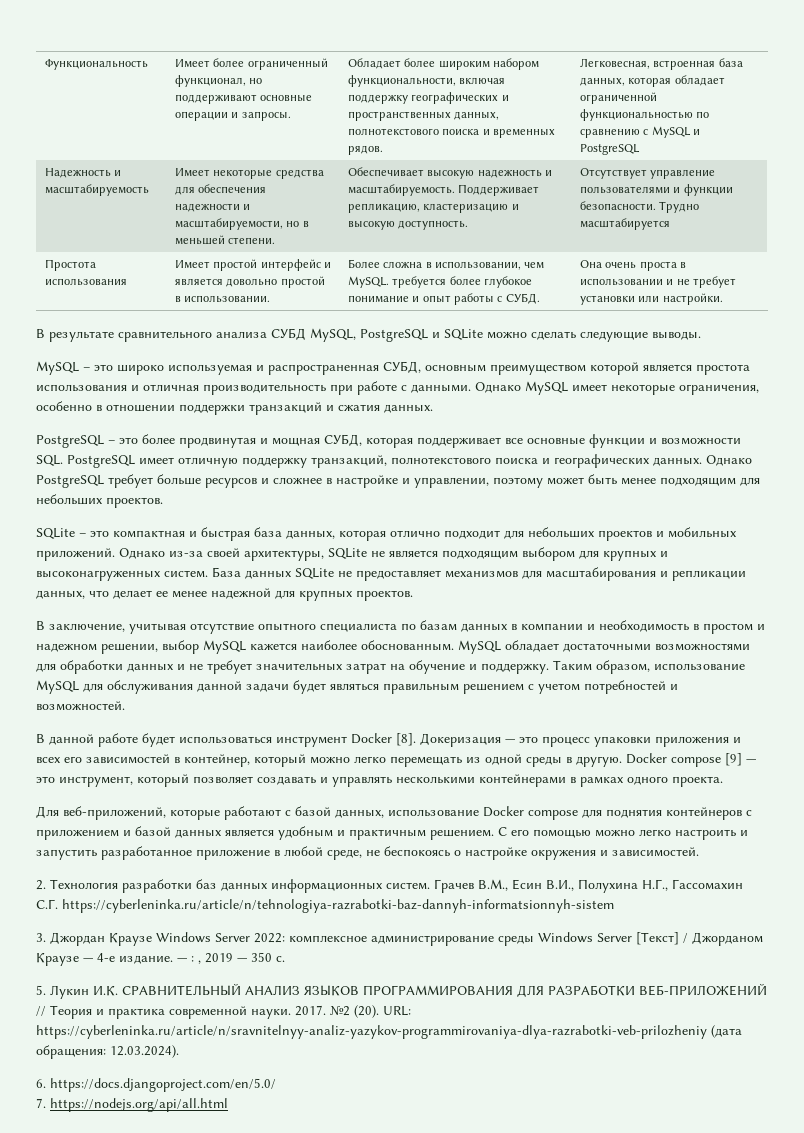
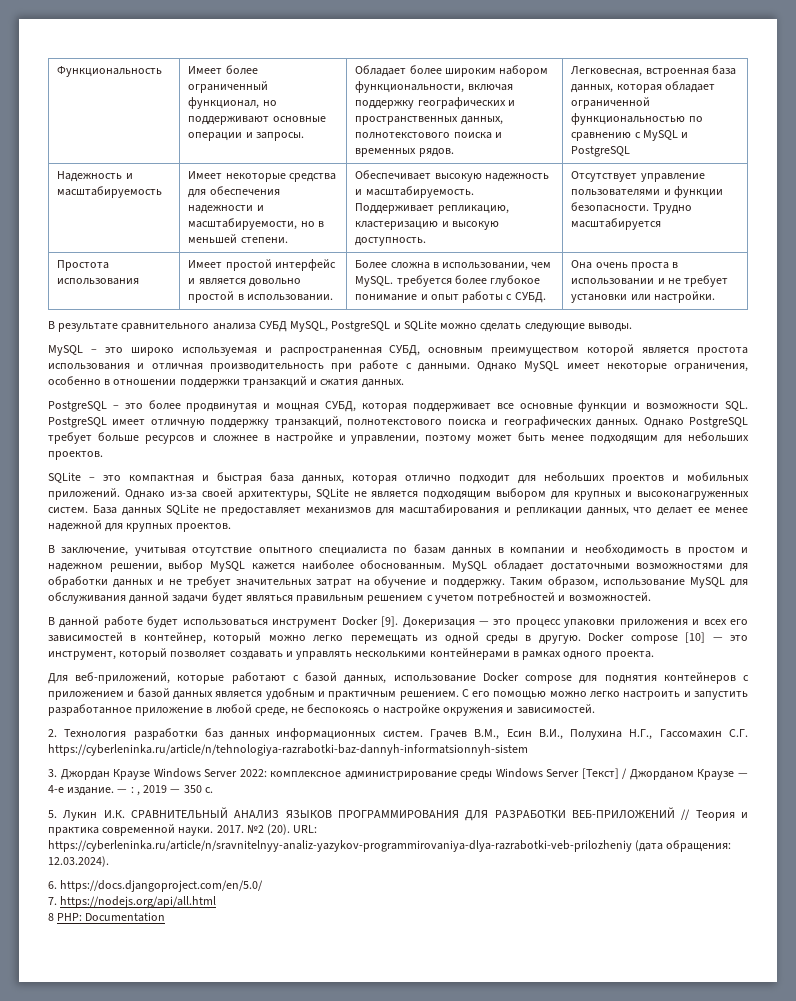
- В данной работе будет использоваться инструмент Docker [8].
+ В данной работе будет использоваться инструмент Docker [9].
- Docker compose [9] — это инструмент, который позволяет создавать и управлять несколькими контейнерами в рамках одного проекта.
+ Docker compose [10] — это инструмент, который позволяет создавать и управлять несколькими контейнерами в рамках одного проекта.
+ 8 PHP: Documentation

